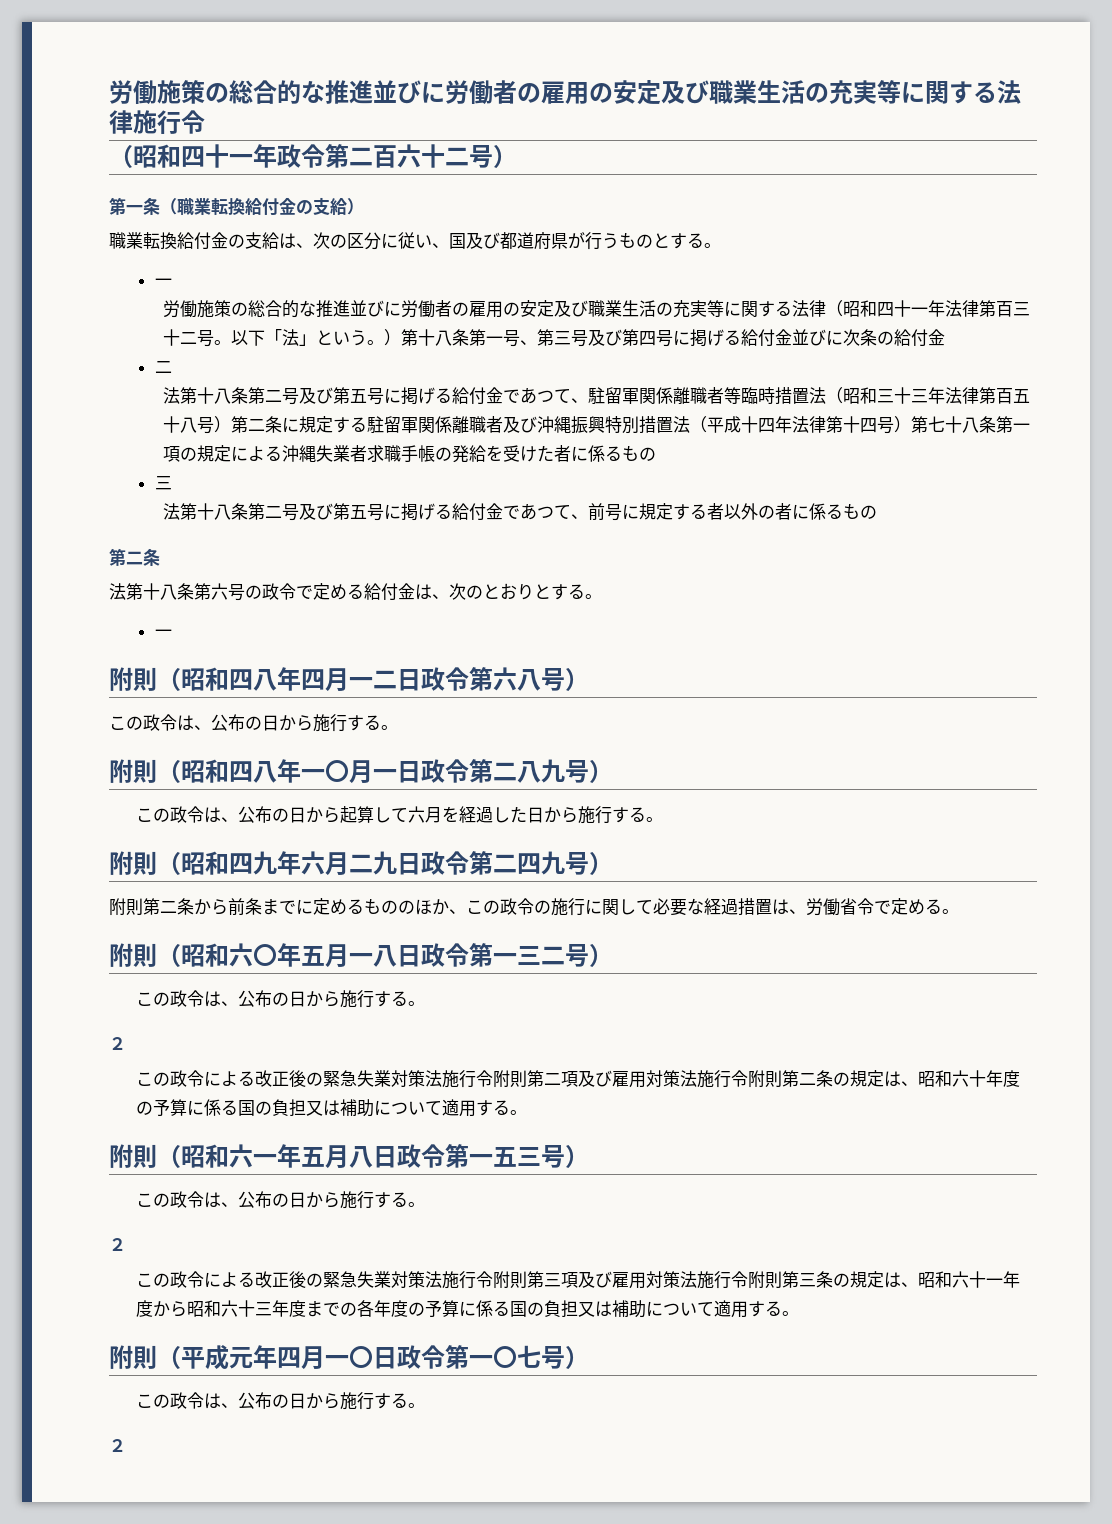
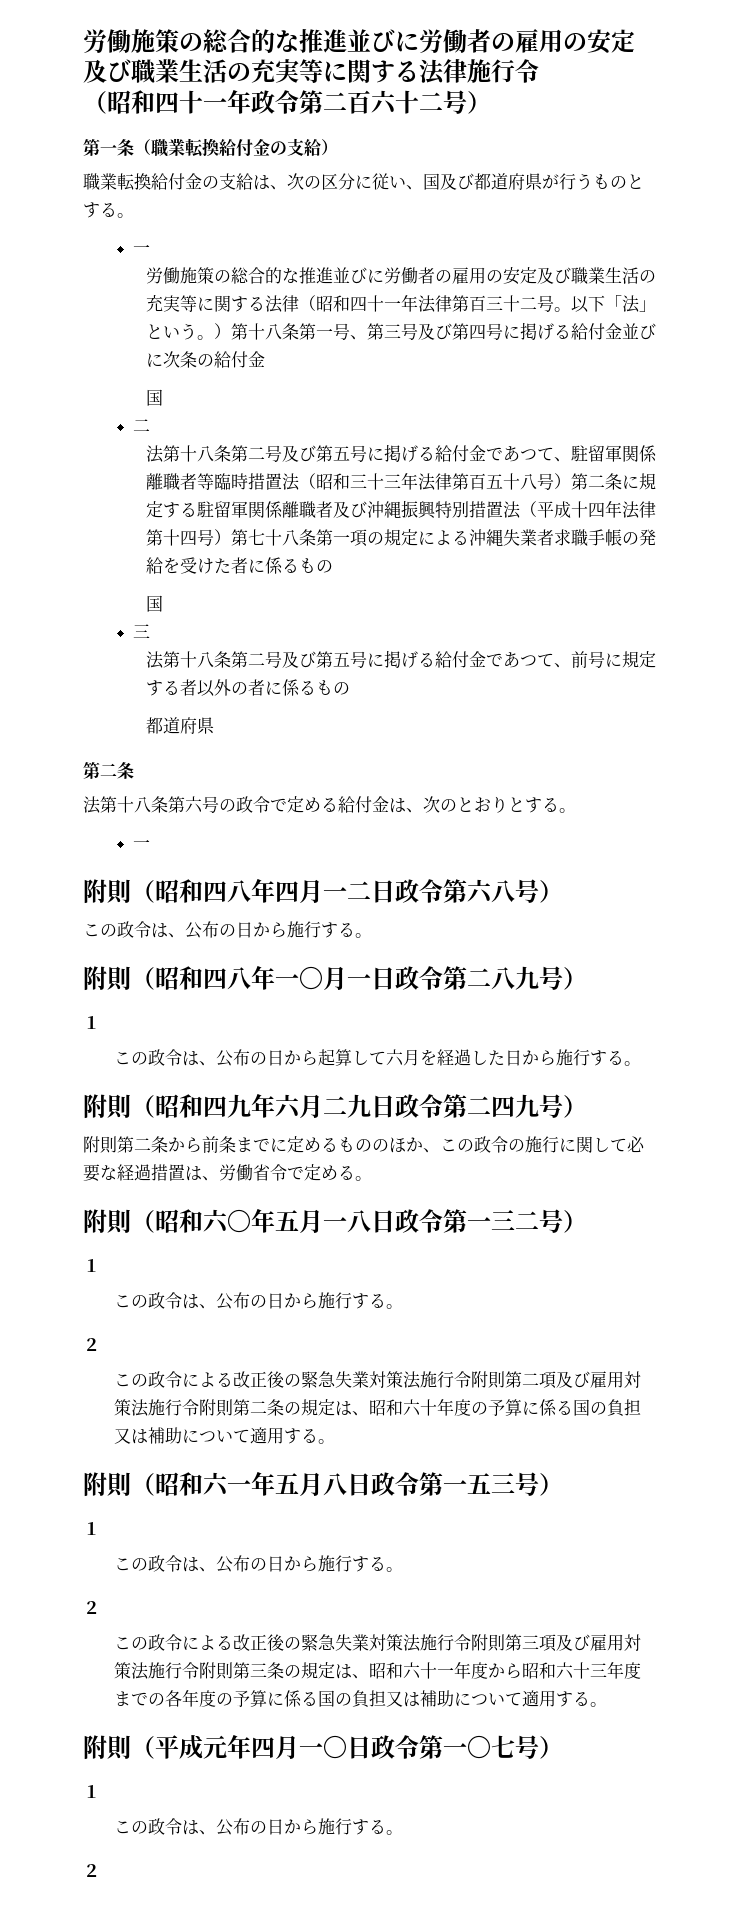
  以下「法」という。）第十八条第一号、第三号及び第四号に掲げる給付金並びに次条の給付金
+ 国
  法第十八条第二号及び第五号に掲げる給付金であつて、駐留軍関係離職者等臨時措置法（昭和三十三年法律第百五十八号）第二条に規定する駐留軍関係離職者及び沖縄振興特別措置法（平成十四年法律第十四号）第七十八条第一項の規定による沖縄失業者求職手帳の発給を受けた者に係るもの
+ 国
  法第十八条第二号及び第五号に掲げる給付金であつて、前号に規定する者以外の者に係るもの
+ 都道府県
  附則（昭和四八年一〇月一日政令第二八九号）
+ １
  附則（昭和六〇年五月一八日政令第一三二号）
+ １
  附則（昭和六一年五月八日政令第一五三号）
+ １
  附則（平成元年四月一〇日政令第一〇七号）
+ １

